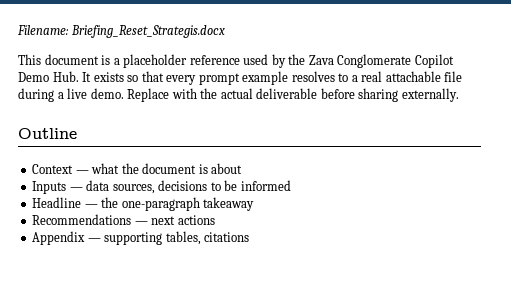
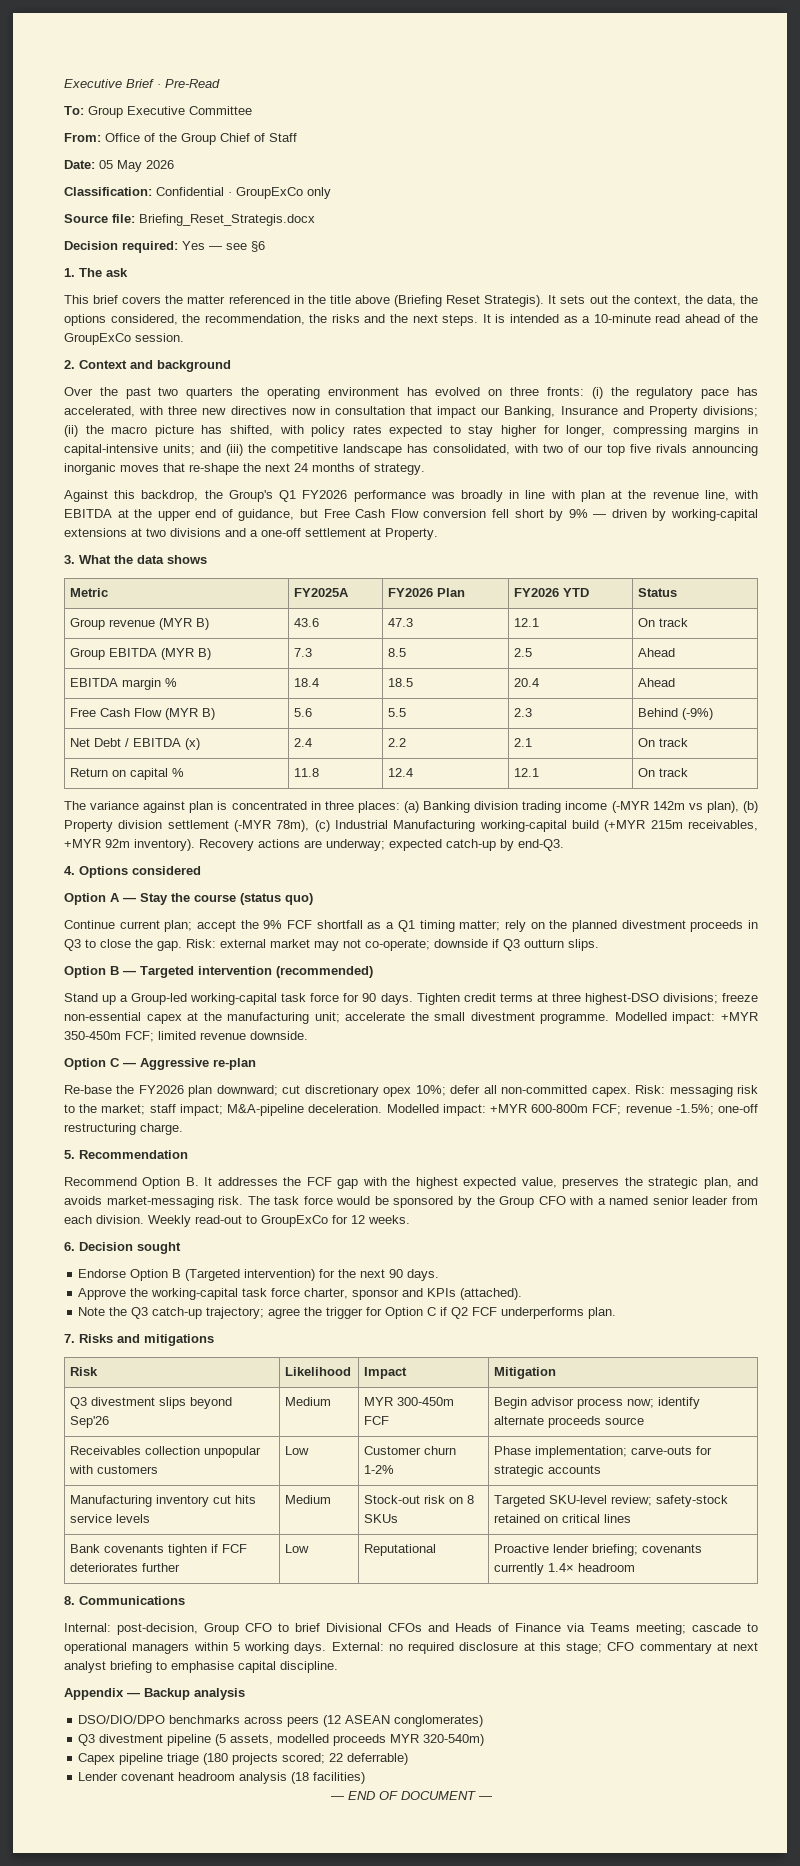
- Filename: Briefing_Reset_Strategis.docx
- This document is a placeholder reference used by the Zava Conglomerate Copilot Demo Hub. It exists so that every prompt example resolves to a real attachable file during a live demo. Replace with the actual deliverable before sharing externally.
- Outline
- Context — what the document is about
- Inputs — data sources, decisions to be informed
- Headline — the one-paragraph takeaway
- Recommendations — next actions
- Appendix — supporting tables, citations
+ Executive Brief · Pre-Read
+ To: Group Executive Committee
+ From: Office of the Group Chief of Staff
+ Date: 05 May 2026
+ Classification: Confidential · GroupExCo only
+ Source file: Briefing_Reset_Strategis.docx
+ Decision required: Yes — see §6
+ 1. The ask
+ This brief covers the matter referenced in the title above (Briefing Reset Strategis). It sets out the context, the data, the options considered, the recommendation, the risks and the next steps. It is intended as a 10-minute read ahead of the GroupExCo session.
+ 2. Context and background
+ Over the past two quarters the operating environment has evolved on three fronts: (i) the regulatory pace has accelerated, with three new directives now in consultation that impact our Banking, Insurance and Property divisions; (ii) the macro picture has shifted, with policy rates expected to stay higher for longer, compressing margins in capital-intensive units; and (iii) the competitive landscape has consolidated, with two of our top five rivals announcing inorganic moves that re-shape the next 24 months of strategy.
+ Against this backdrop, the Group's Q1 FY2026 performance was broadly in line with plan at the revenue line, with EBITDA at the upper end of guidance, but Free Cash Flow conversion fell short by 9% — driven by working-capital extensions at two divisions and a one-off settlement at Property.
+ 3. What the data shows
+ Metric | FY2025A | FY2026 Plan | FY2026 YTD | Status
+ Group revenue (MYR B) | 43.6 | 47.3 | 12.1 | On track
+ Group EBITDA (MYR B) | 7.3 | 8.5 | 2.5 | Ahead
+ EBITDA margin % | 18.4 | 18.5 | 20.4 | Ahead
+ Free Cash Flow (MYR B) | 5.6 | 5.5 | 2.3 | Behind (-9%)
+ Net Debt / EBITDA (x) | 2.4 | 2.2 | 2.1 | On track
+ Return on capital % | 11.8 | 12.4 | 12.1 | On track
+ The variance against plan is concentrated in three places: (a) Banking division trading income (-MYR 142m vs plan), (b) Property division settlement (-MYR 78m), (c) Industrial Manufacturing working-capital build (+MYR 215m receivables, +MYR 92m inventory). Recovery actions are underway; expected catch-up by end-Q3.
+ 4. Options considered
+ Option A — Stay the course (status quo)
+ Continue current plan; accept the 9% FCF shortfall as a Q1 timing matter; rely on the planned divestment proceeds in Q3 to close the gap. Risk: external market may not co-operate; downside if Q3 outturn slips.
+ Option B — Targeted intervention (recommended)
+ Stand up a Group-led working-capital task force for 90 days. Tighten credit terms at three highest-DSO divisions; freeze non-essential capex at the manufacturing unit; accelerate the small divestment programme. Modelled impact: +MYR 350-450m FCF; limited revenue downside.
+ Option C — Aggressive re-plan
+ Re-base the FY2026 plan downward; cut discretionary opex 10%; defer all non-committed capex. Risk: messaging risk to the market; staff impact; M&A-pipeline deceleration. Modelled impact: +MYR 600-800m FCF; revenue -1.5%; one-off restructuring charge.
+ 5. Recommendation
+ Recommend Option B. It addresses the FCF gap with the highest expected value, preserves the strategic plan, and avoids market-messaging risk. The task force would be sponsored by the Group CFO with a named senior leader from each division. Weekly read-out to GroupExCo for 12 weeks.
+ 6. Decision sought
+ Endorse Option B (Targeted intervention) for the next 90 days.
+ Approve the working-capital task force charter, sponsor and KPIs (attached).
+ Note the Q3 catch-up trajectory; agree the trigger for Option C if Q2 FCF underperforms plan.
+ 7. Risks and mitigations
+ Risk | Likelihood | Impact | Mitigation
+ Q3 divestment slips beyond Sep'26 | Medium | MYR 300-450m FCF | Begin advisor process now; identify alternate proceeds source
+ Receivables collection unpopular with customers | Low | Customer churn 1-2% | Phase implementation; carve-outs for strategic accounts
+ Manufacturing inventory cut hits service levels | Medium | Stock-out risk on 8 SKUs | Targeted SKU-level review; safety-stock retained on critical lines
+ Bank covenants tighten if FCF deteriorates further | Low | Reputational | Proactive lender briefing; covenants currently 1.4× headroom
+ 8. Communications
+ Internal: post-decision, Group CFO to brief Divisional CFOs and Heads of Finance via Teams meeting; cascade to operational managers within 5 working days. External: no required disclosure at this stage; CFO commentary at next analyst briefing to emphasise capital discipline.
+ Appendix — Backup analysis
+ DSO/DIO/DPO benchmarks across peers (12 ASEAN conglomerates)
+ Q3 divestment pipeline (5 assets, modelled proceeds MYR 320-540m)
+ Capex pipeline triage (180 projects scored; 22 deferrable)
+ Lender covenant headroom analysis (18 facilities)
+ — END OF DOCUMENT —

